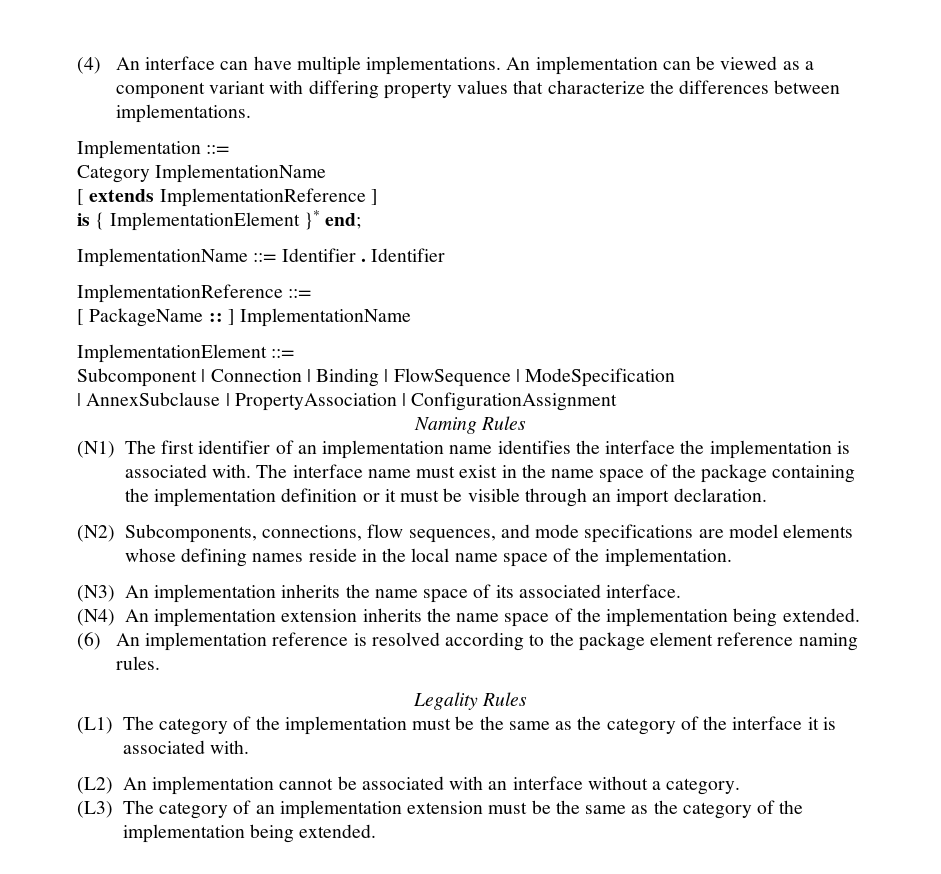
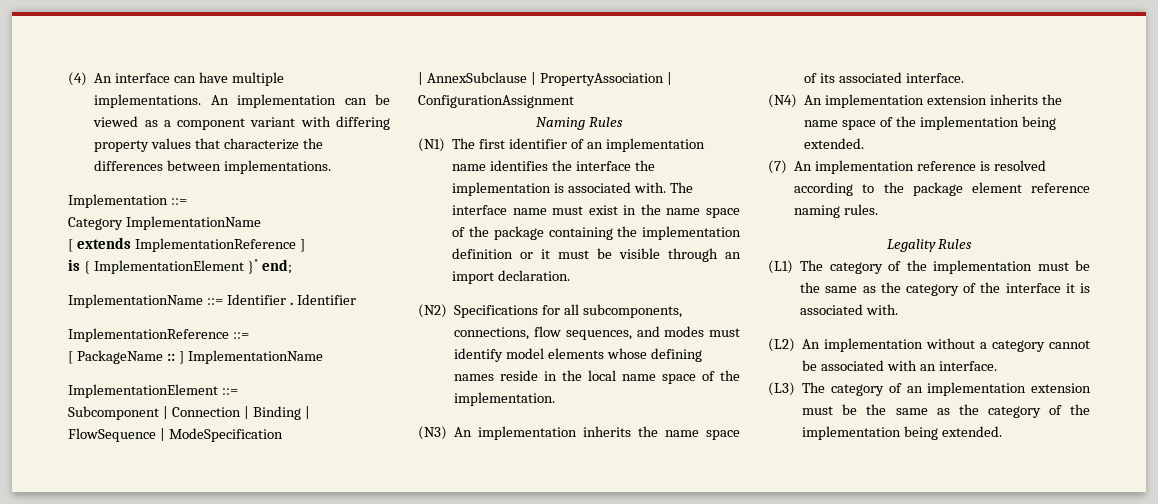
- (N2) Subcomponents, connections, flow sequences, and mode specifications are model elements whose defining names reside in the local name space of the implementation.
+ (N2) Specifications for all subcomponents, connections, flow sequences, and modes must identify model elements whose defining names reside in the local name space of the implementation.
- (6) An implementation reference is resolved according to the package element reference naming rules.
+ (7) An implementation reference is resolved according to the package element reference naming rules.
- (L2) An implementation cannot be associated with an interface without a category.
+ (L2) An implementation without a category cannot be associated with an interface.

